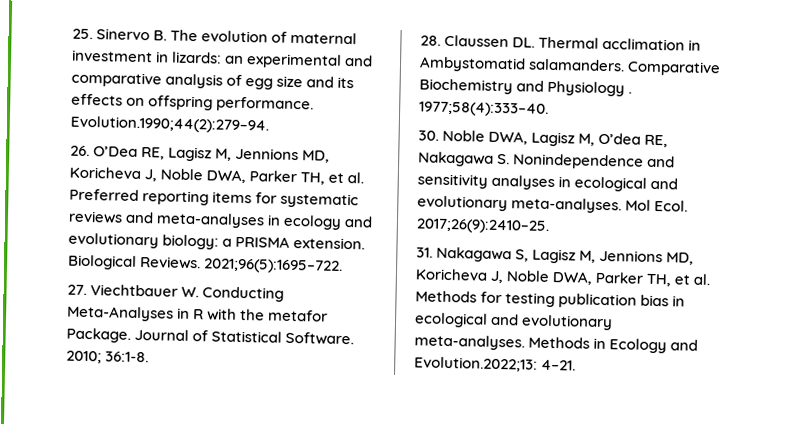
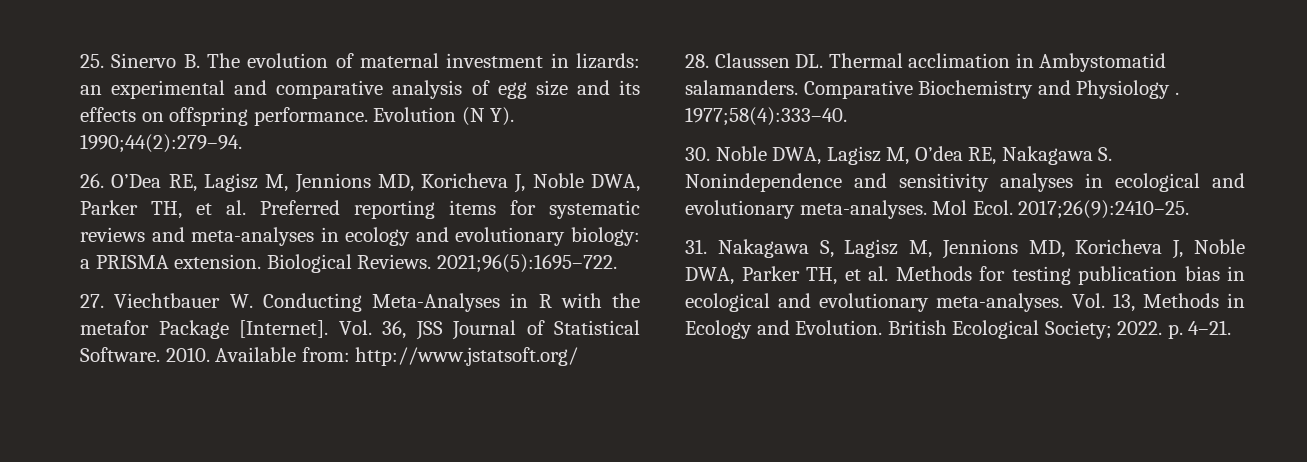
- Evolution.1990;44(2):279–94.
+ Evolution (N Y). 1990;44(2):279–94.
- 27. Viechtbauer W. Conducting Meta-Analyses in R with the metafor Package. Journal of Statistical Software. 2010; 36:1-8.
+ 27. Viechtbauer W. Conducting Meta-Analyses in R with the metafor Package [Internet]. Vol. 36, JSS Journal of Statistical Software. 2010. Available from: http://www.jstatsoft.org/
- Methods in Ecology and Evolution.2022;13: 4–21.
+ Vol. 13, Methods in Ecology and Evolution. British Ecological Society; 2022. p. 4–21.

